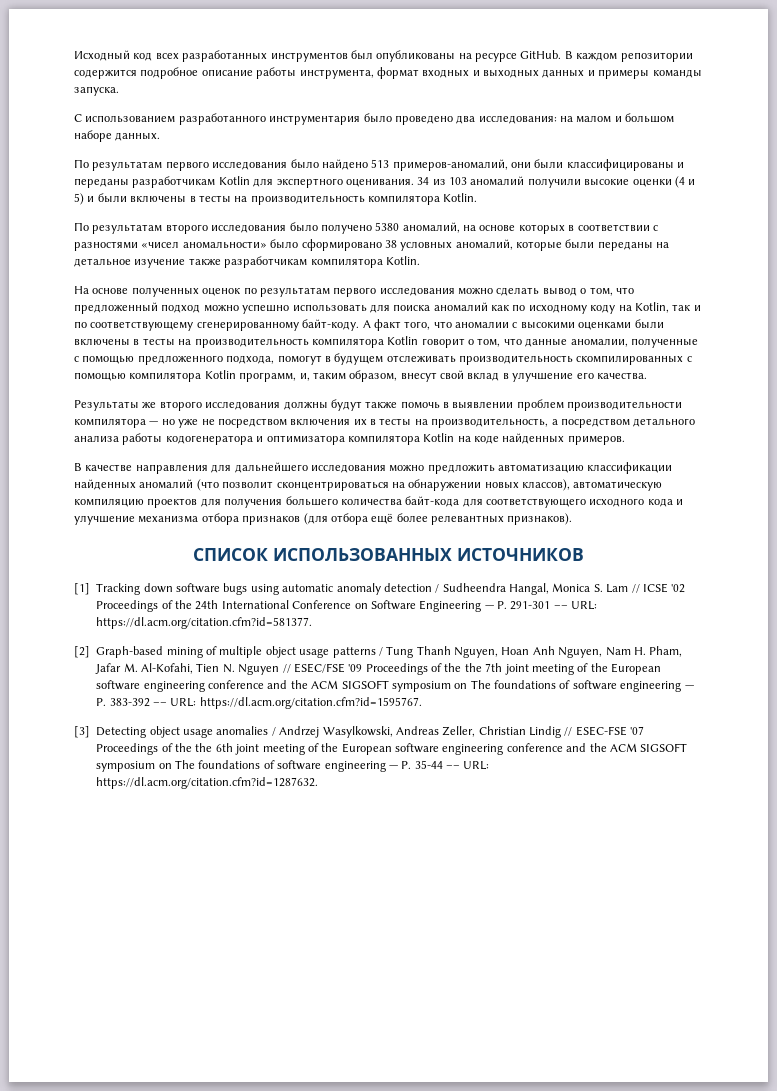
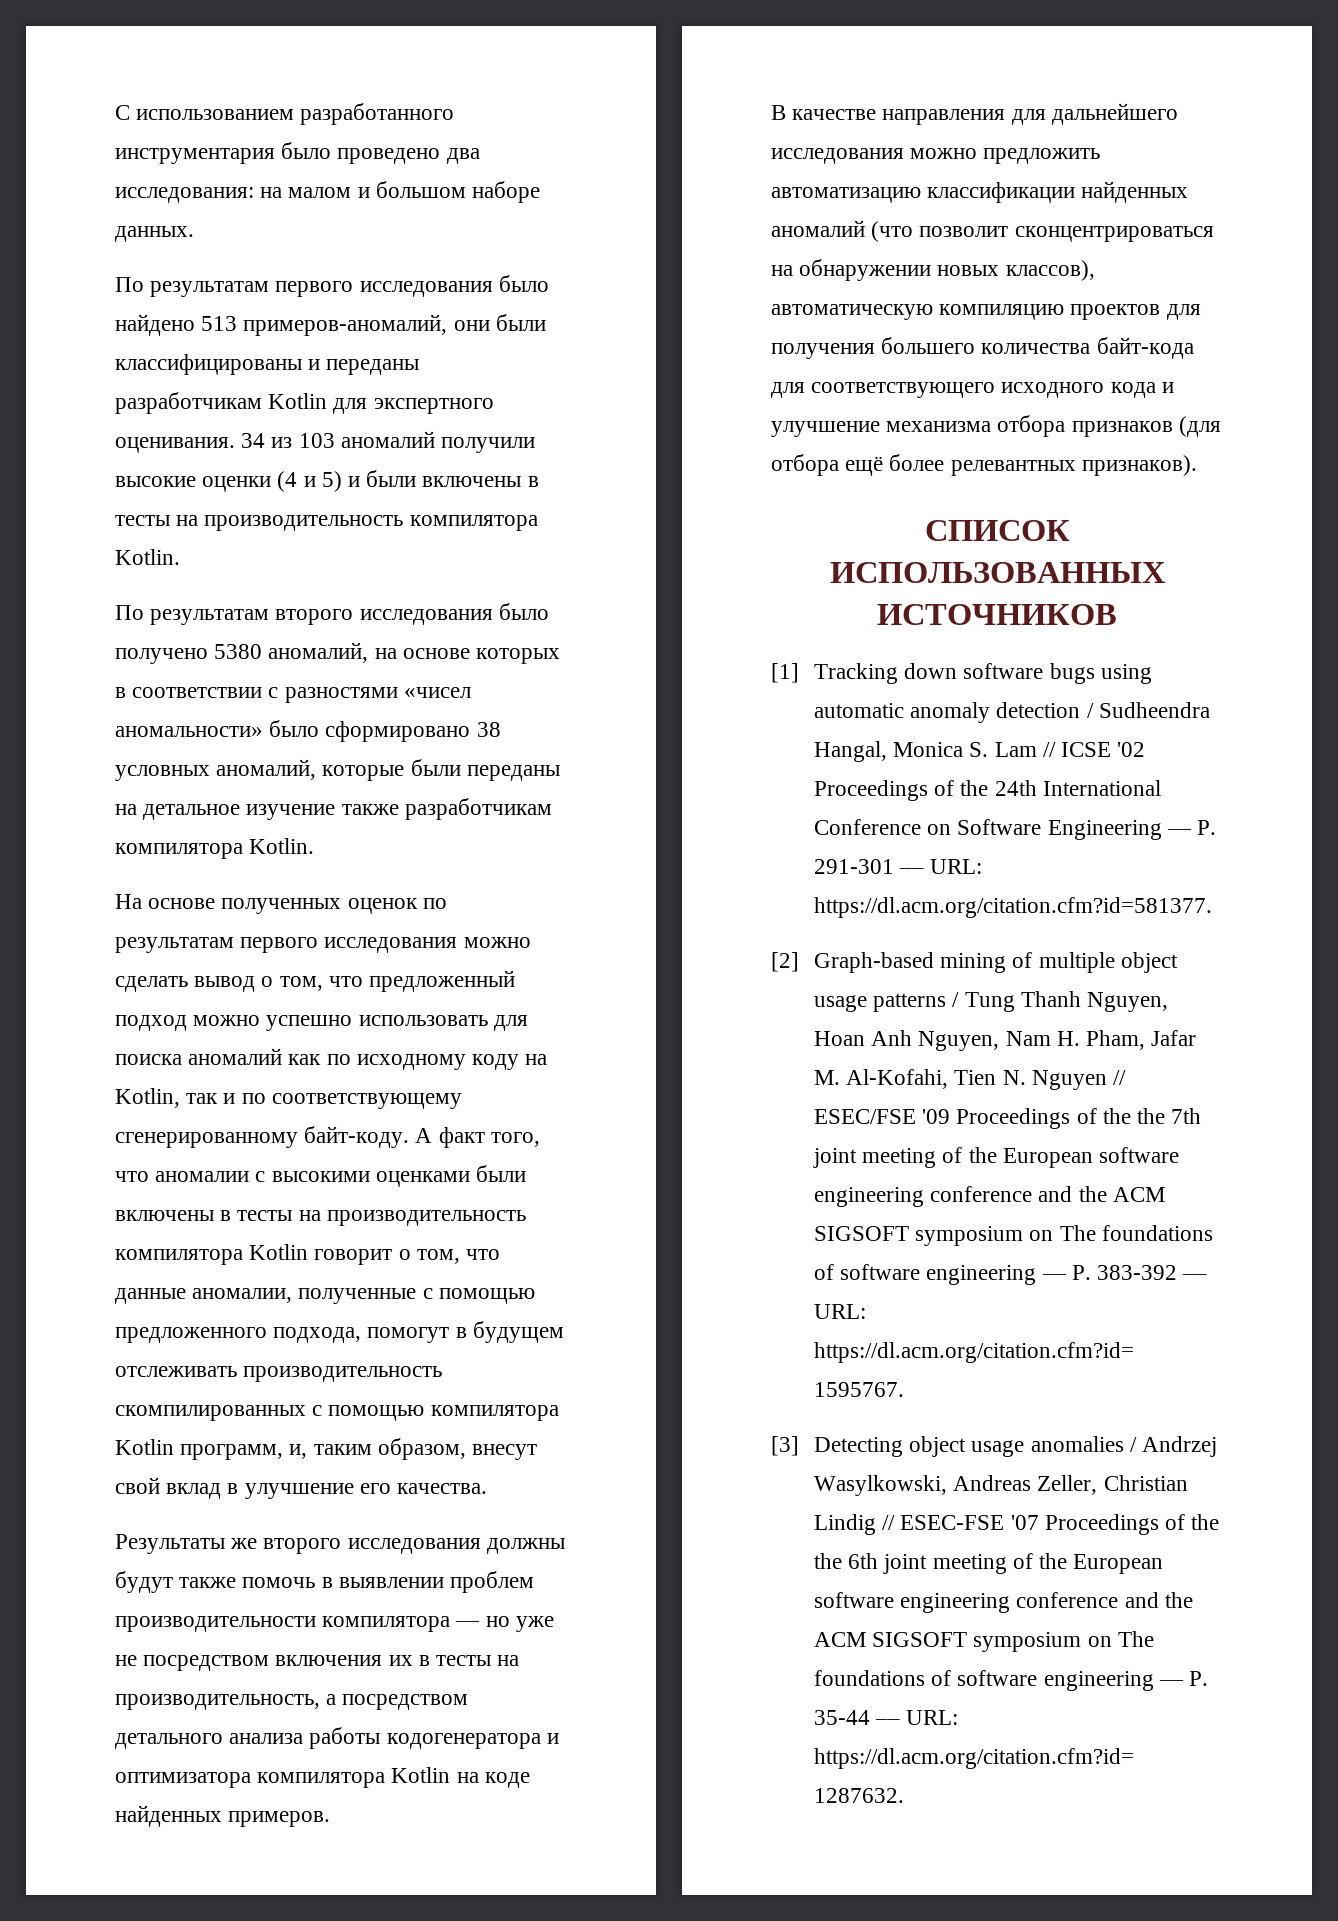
- Исходный код всех разработанных инструментов был опубликованы на ресурсе GitHub. В каждом репозитории содержится подробное описание работы инструмента, формат входных и выходных данных и примеры команды запуска.

